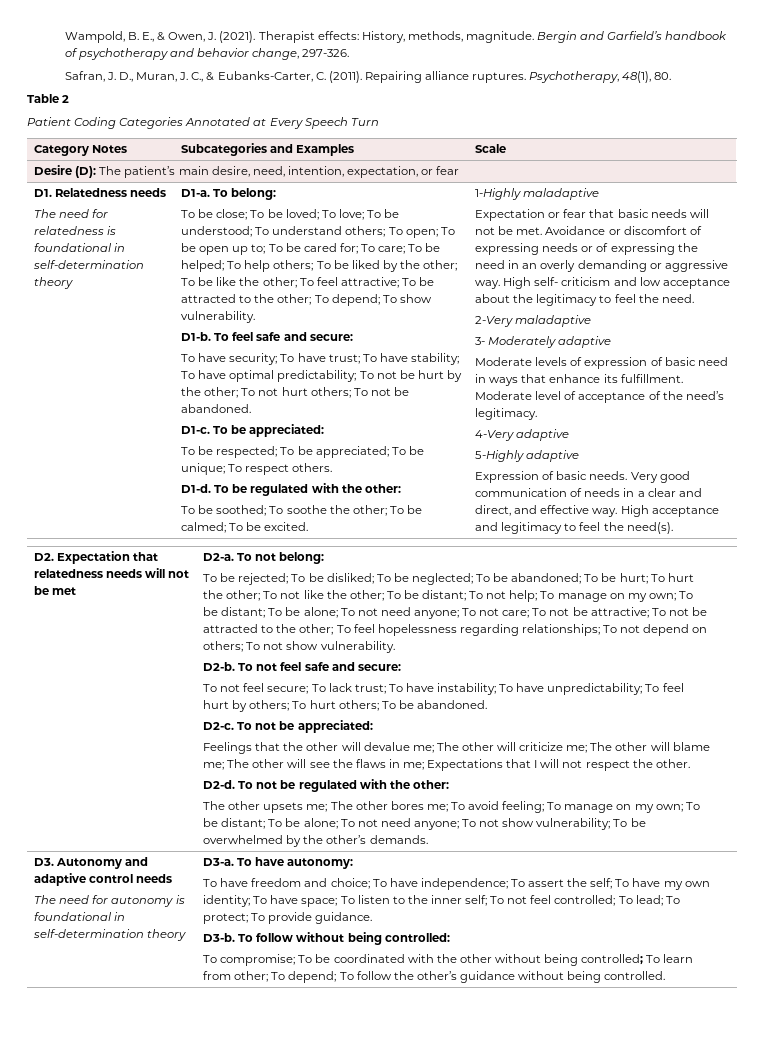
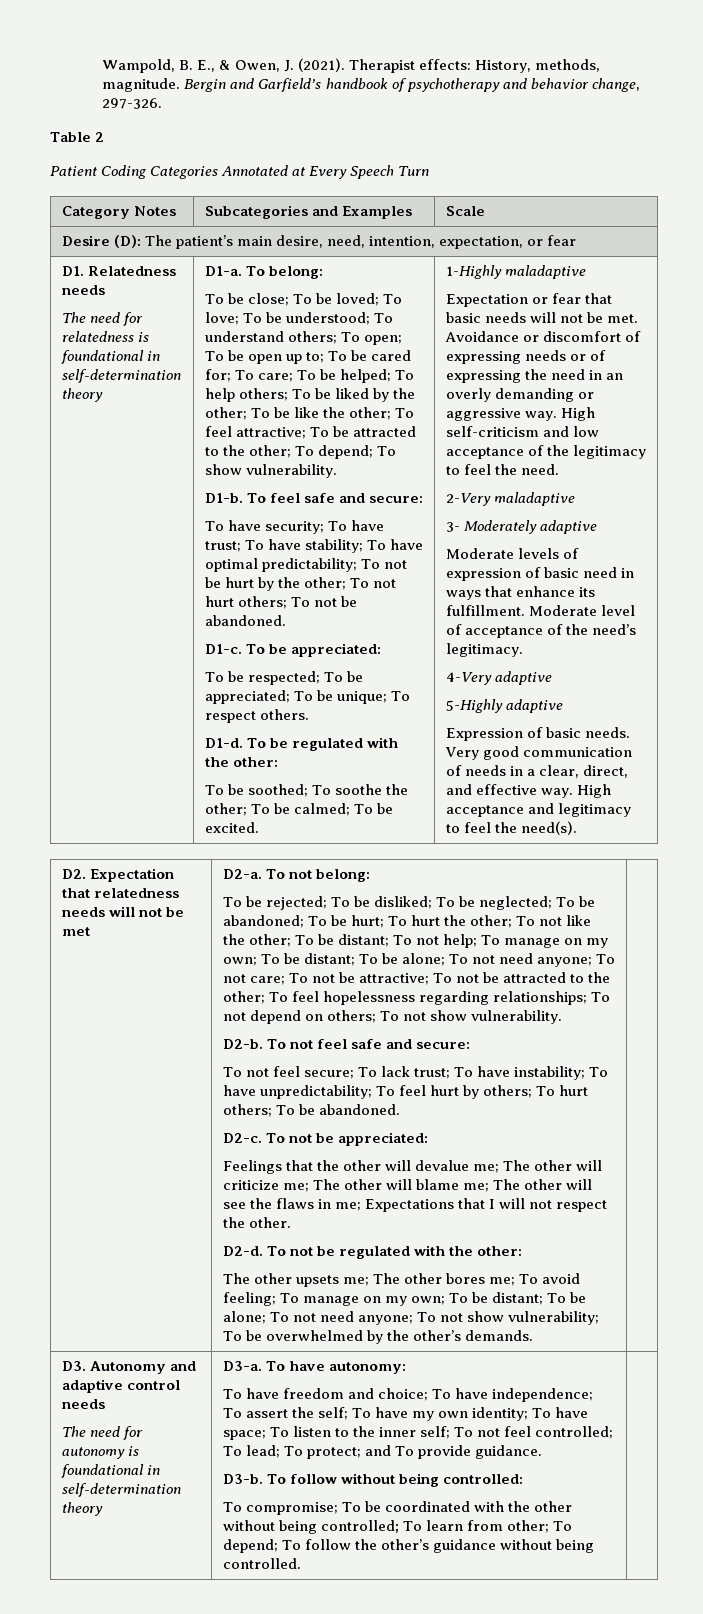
- Safran, J. D., Muran, J. C., & Eubanks-Carter, C. (2011). Repairing alliance ruptures. Psychotherapy, 48(1), 80.
- High self- criticism and low acceptance about the legitimacy to feel the need.
+ High self-criticism and low acceptance of the legitimacy to feel the need.
- Very good communication of needs in a clear and direct, and effective way.
+ Very good communication of needs in a clear, direct, and effective way.
- To have freedom and choice; To have independence; To assert the self; To have my own identity; To have space; To listen to the inner self; To not feel controlled; To lead; To protect; To provide guidance.
+ To have freedom and choice; To have independence; To assert the self; To have my own identity; To have space; To listen to the inner self; To not feel controlled; To lead; To protect; and To provide guidance.

